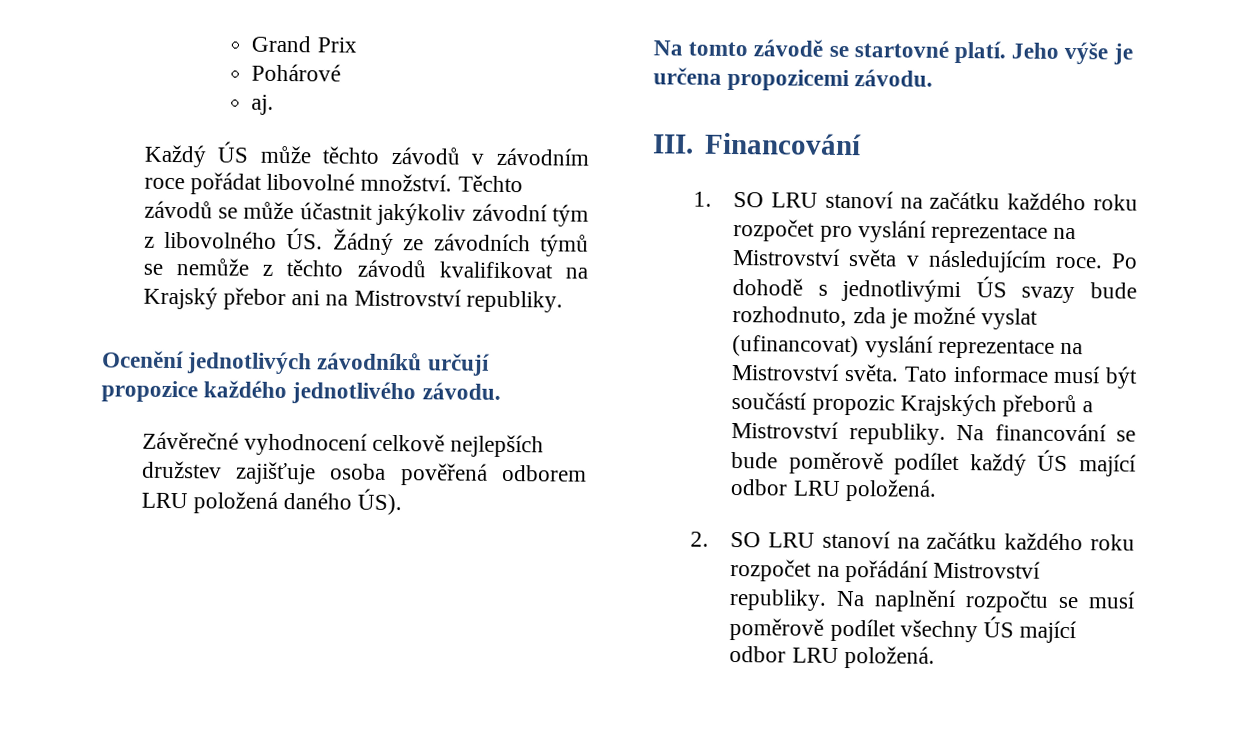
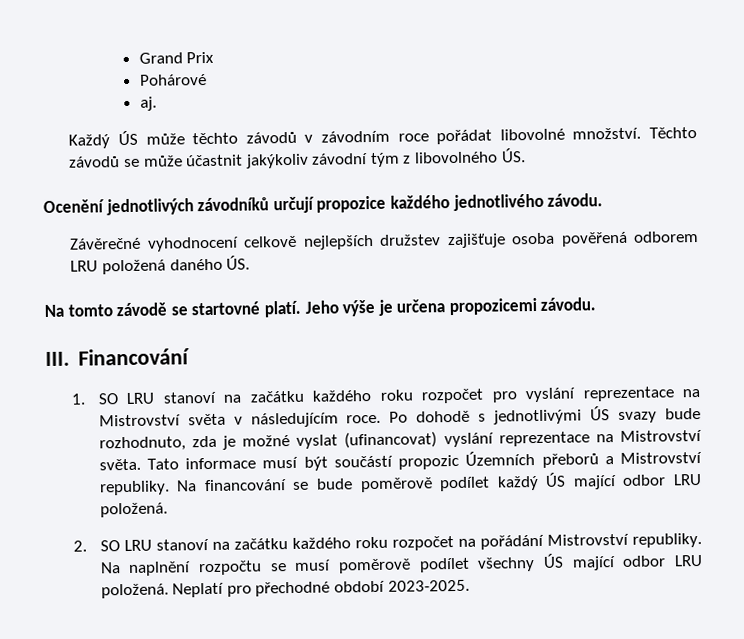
- Těchto závodů se může účastnit jakýkoliv závodní tým z libovolného ÚS. Žádný ze závodních týmů se nemůže z těchto závodů kvalifikovat na Krajský přebor ani na Mistrovství republiky.
+ Těchto závodů se může účastnit jakýkoliv závodní tým z libovolného ÚS.
- Závěrečné vyhodnocení celkově nejlepších družstev zajišťuje osoba pověřená odborem LRU položená daného ÚS).
+ Závěrečné vyhodnocení celkově nejlepších družstev zajišťuje osoba pověřená odborem LRU položená daného ÚS.
- Tato informace musí být součástí propozic Krajských přeborů a Mistrovství republiky.
+ Tato informace musí být součástí propozic Územních přeborů a Mistrovství republiky.
+ Neplatí pro přechodné období 2023-2025.

